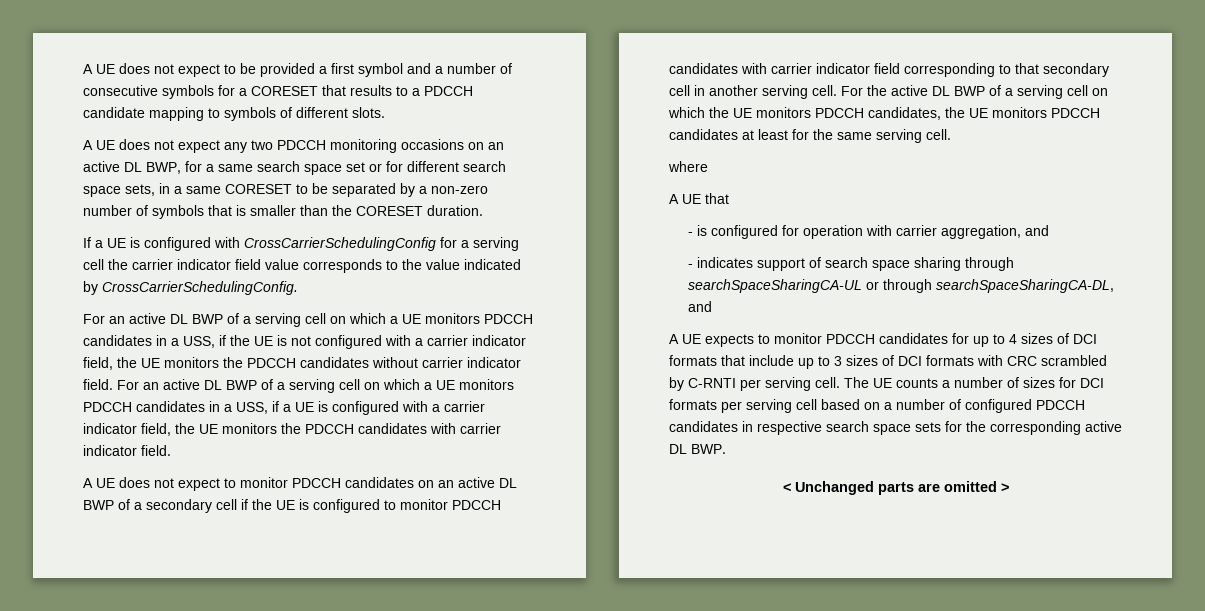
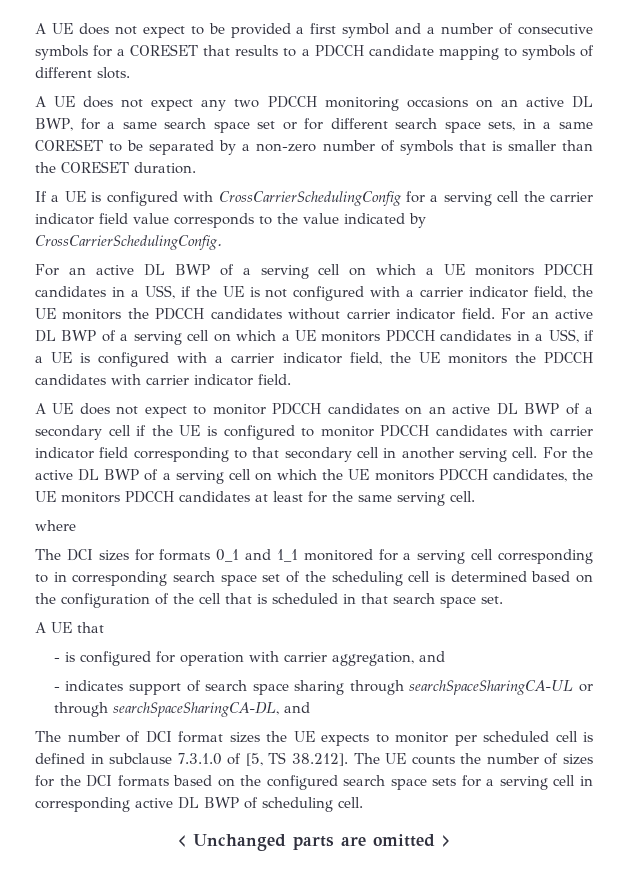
+ The DCI sizes for formats 0_1 and 1_1 monitored for a serving cell corresponding to in corresponding search space set of the scheduling cell is determined based on the configuration of the cell that is scheduled in that search space set.
- A UE expects to monitor PDCCH candidates for up to 4 sizes of DCI formats that include up to 3 sizes of DCI formats with CRC scrambled by C-RNTI per serving cell. The UE counts a number of sizes for DCI formats per serving cell based on a number of configured PDCCH candidates in respective search space sets for the corresponding active DL BWP.
+ The number of DCI format sizes the UE expects to monitor per scheduled cell is defined in subclause 7.3.1.0 of [5, TS 38.212]. The UE counts the number of sizes for the DCI formats based on the configured search space sets for a serving cell in corresponding active DL BWP of scheduling cell.

